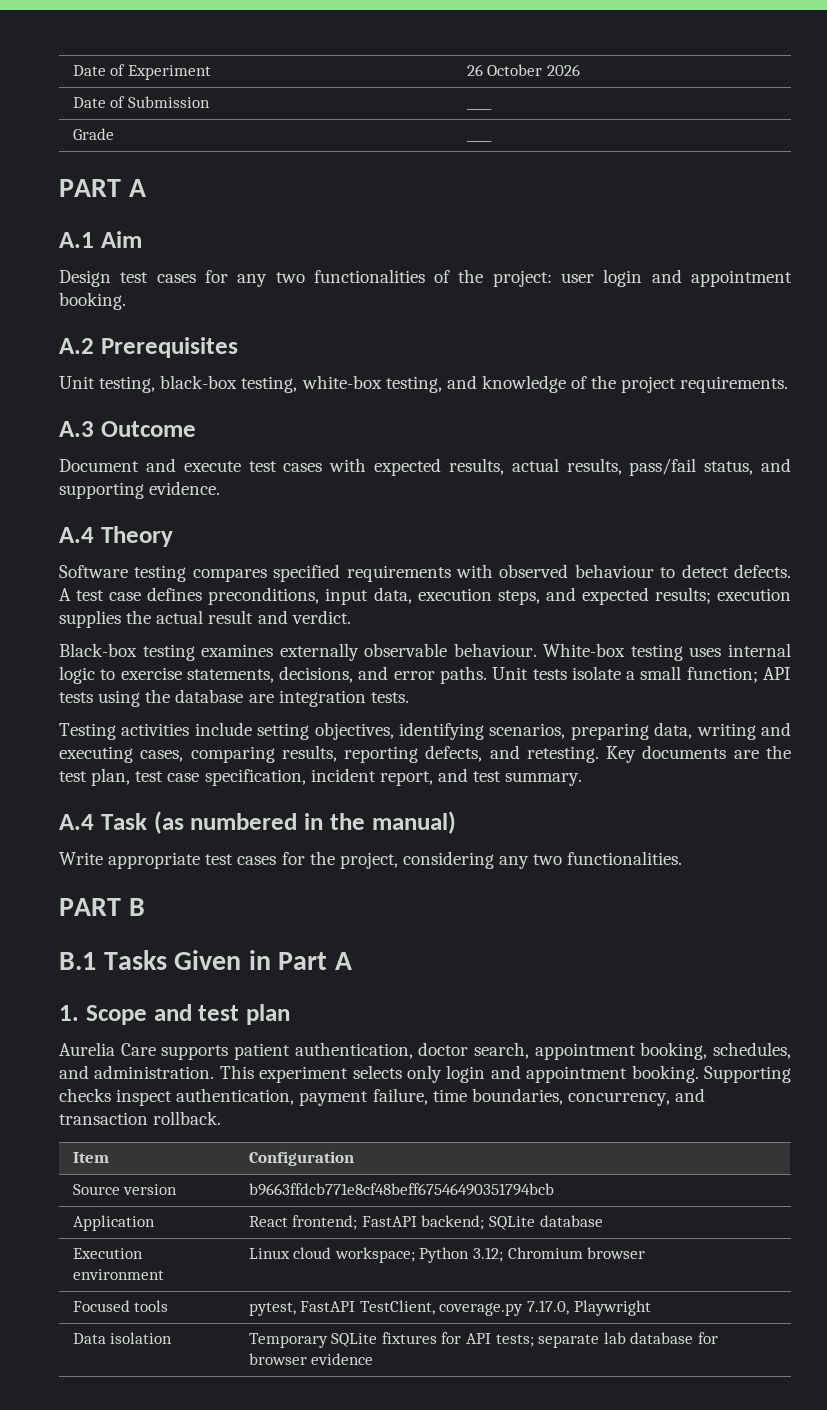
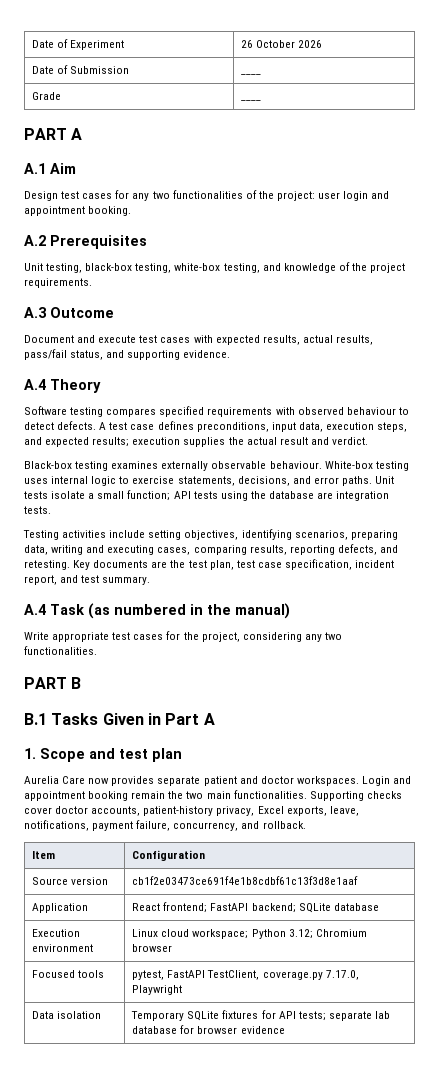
- Aurelia Care supports patient authentication, doctor search, appointment booking, schedules, and administration. This experiment selects only login and appointment booking. Supporting checks inspect authentication, payment failure, time boundaries, concurrency, and transaction rollback.
+ Aurelia Care now provides separate patient and doctor workspaces. Login and appointment booking remain the two main functionalities. Supporting checks cover doctor accounts, patient-history privacy, Excel exports, leave, notifications, payment failure, concurrency, and rollback.
- Source version | b9663ffdcb771e8cf48beff67546490351794bcb
+ Source version | cb1f2e03473ce691f4e1b8cdbf61c13f3d8e1aaf

